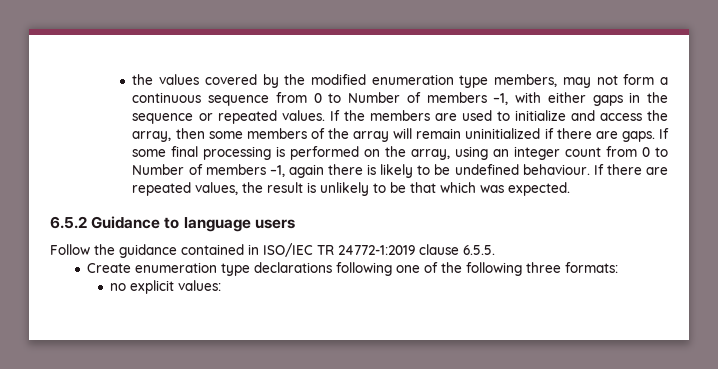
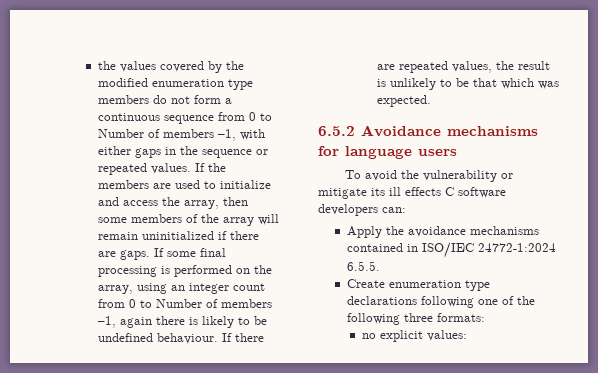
- the values covered by the modified enumeration type members, may not form a continuous sequence from 0 to Number of members –1, with either gaps in the sequence or repeated values.
+ the values covered by the modified enumeration type members do not form a continuous sequence from 0 to Number of members –1, with either gaps in the sequence or repeated values.
- 6.5.2 Guidance to language users
+ 6.5.2 Avoidance mechanisms for language users
- Follow the guidance contained in ISO/IEC TR 24772-1:2019 clause 6.5.5.
+ To avoid the vulnerability or mitigate its ill effects C software developers can:
+ Apply the avoidance mechanisms contained in ISO/IEC 24772-1:2024 6.5.5.

